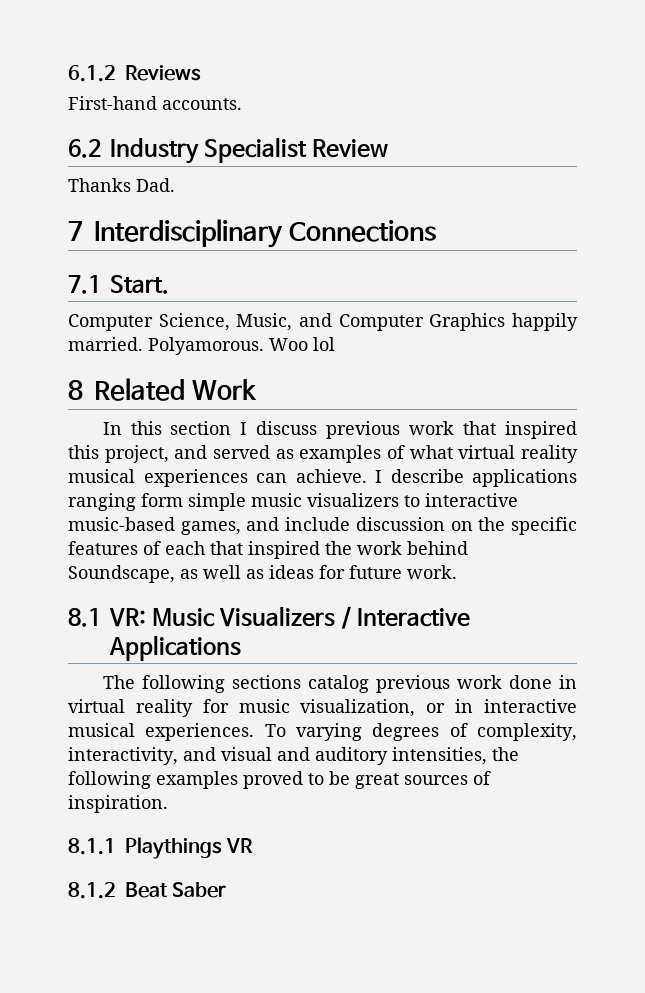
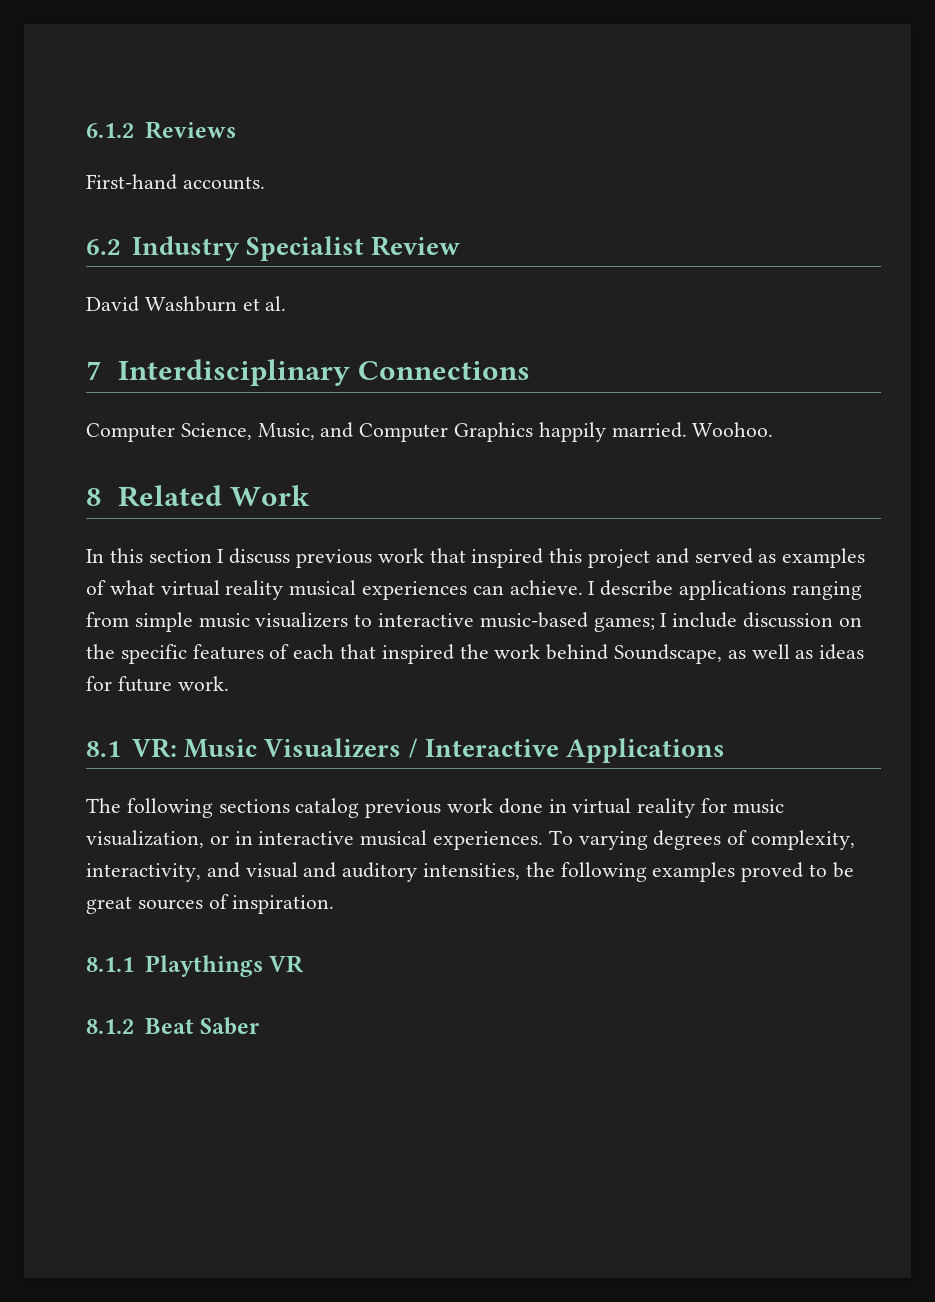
- Thanks Dad.
+ David Washburn et al.
- 7.1 Start.
- Polyamorous. Woo lol
+ Woohoo.
- In this section I discuss previous work that inspired this project, and served as examples of what virtual reality musical experiences can achieve.
+ In this section I discuss previous work that inspired this project and served as examples of what virtual reality musical experiences can achieve.
- I describe applications ranging form simple music visualizers to interactive music-based games, and include discussion on the specific features of each that inspired the work behind Soundscape, as well as ideas for future work.
+ I describe applications ranging from simple music visualizers to interactive music-based games; I include discussion on the specific features of each that inspired the work behind Soundscape, as well as ideas for future work.

